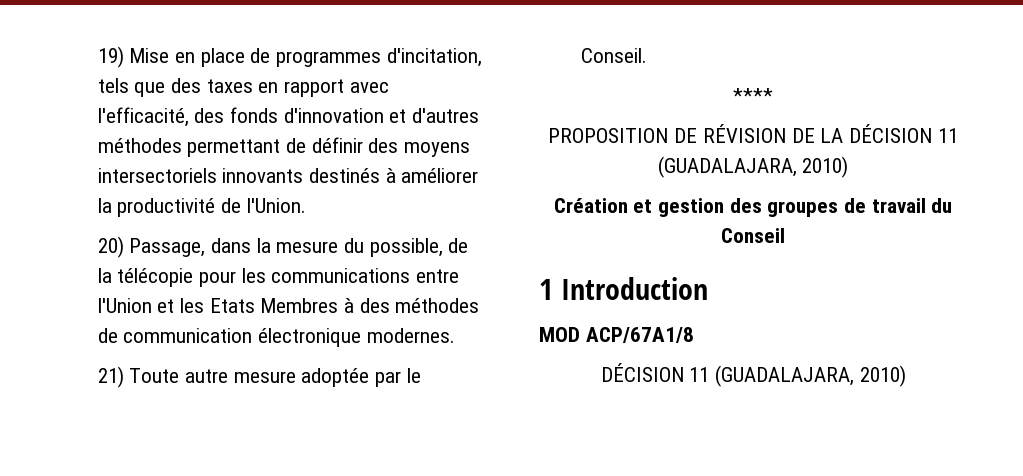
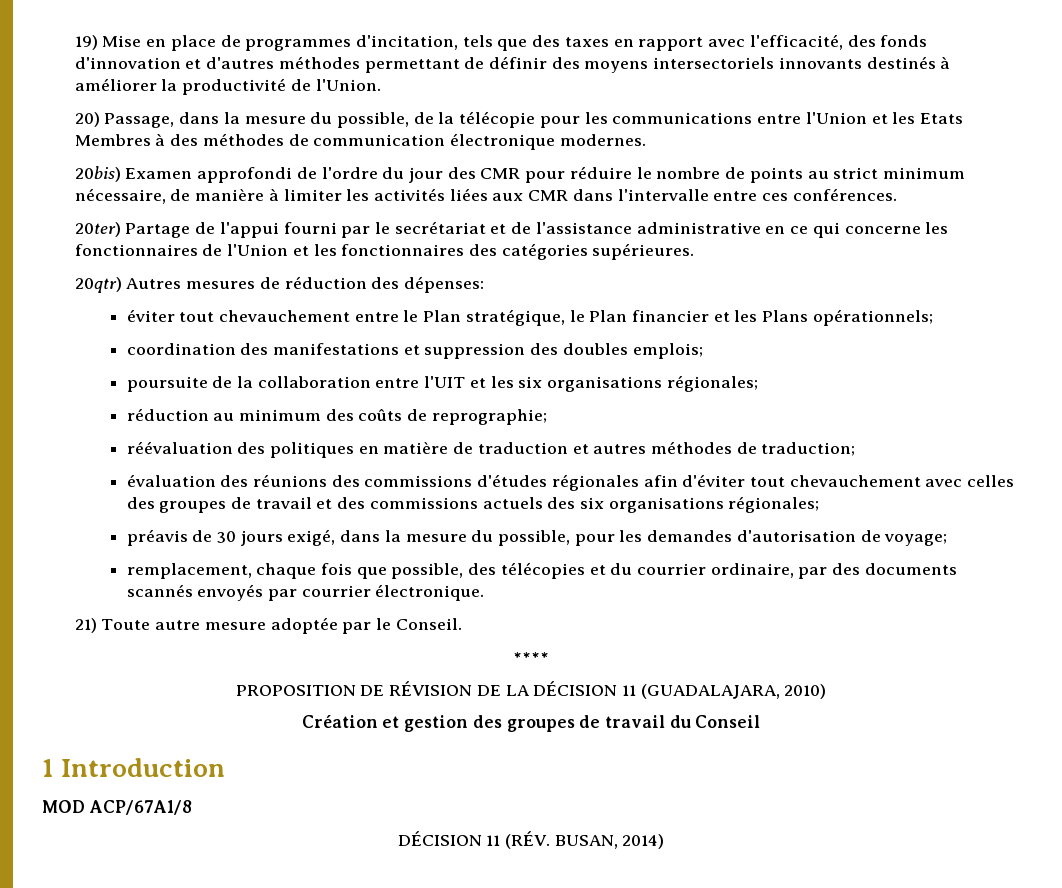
+ 20bis) Examen approfondi de l'ordre du jour des CMR pour réduire le nombre de points au strict minimum nécessaire, de manière à limiter les activités liées aux CMR dans l'intervalle entre ces conférences.
+ 20ter) Partage de l'appui fourni par le secrétariat et de l'assistance administrative en ce qui concerne les fonctionnaires de l'Union et les fonctionnaires des catégories supérieures.
+ 20qtr) Autres mesures de réduction des dépenses:
+ éviter tout chevauchement entre le Plan stratégique, le Plan financier et les Plans opérationnels;
+ coordination des manifestations et suppression des doubles emplois;
+ poursuite de la collaboration entre l'UIT et les six organisations régionales;
+ réduction au minimum des coûts de reprographie;
+ réévaluation des politiques en matière de traduction et autres méthodes de traduction;
+ évaluation des réunions des commissions d'études régionales afin d'éviter tout chevauchement avec celles des groupes de travail et des commissions actuels des six organisations régionales;
+ préavis de 30 jours exigé, dans la mesure du possible, pour les demandes d'autorisation de voyage;
+ remplacement, chaque fois que possible, des télécopies et du courrier ordinaire, par des documents scannés envoyés par courrier électronique.
  MOD ACP/67A1/8
- DÉCISION 11 (GUADALAJARA, 2010)
+ DÉCISION 11 (RÉV. BUSAN, 2014)

